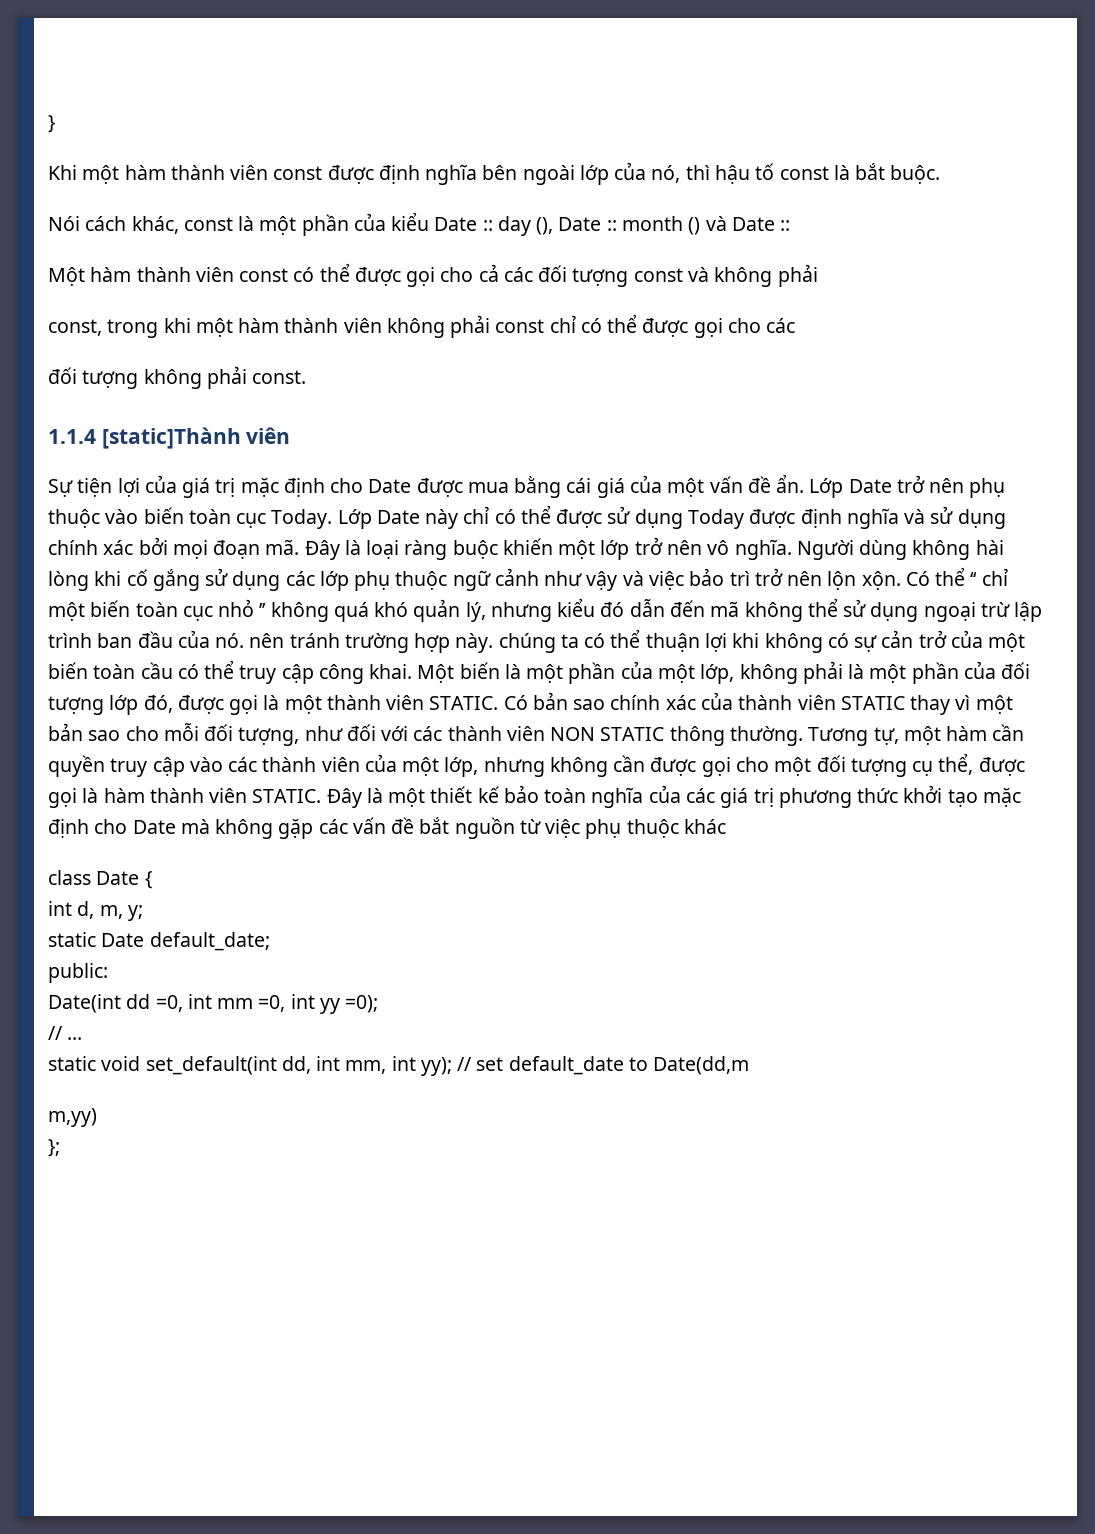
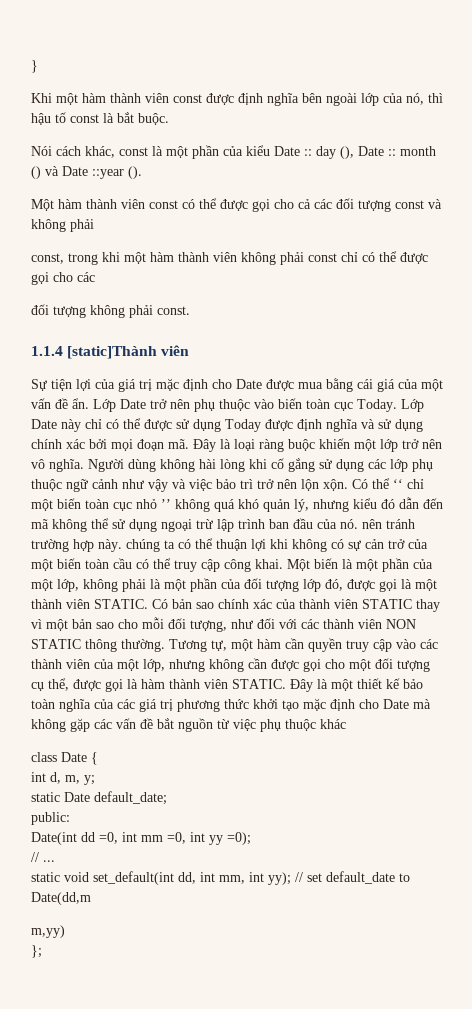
- Nói cách khác, const là một phần của kiểu Date :: day (), Date :: month () và Date ::
+ Nói cách khác, const là một phần của kiểu Date :: day (), Date :: month () và Date ::year ().

